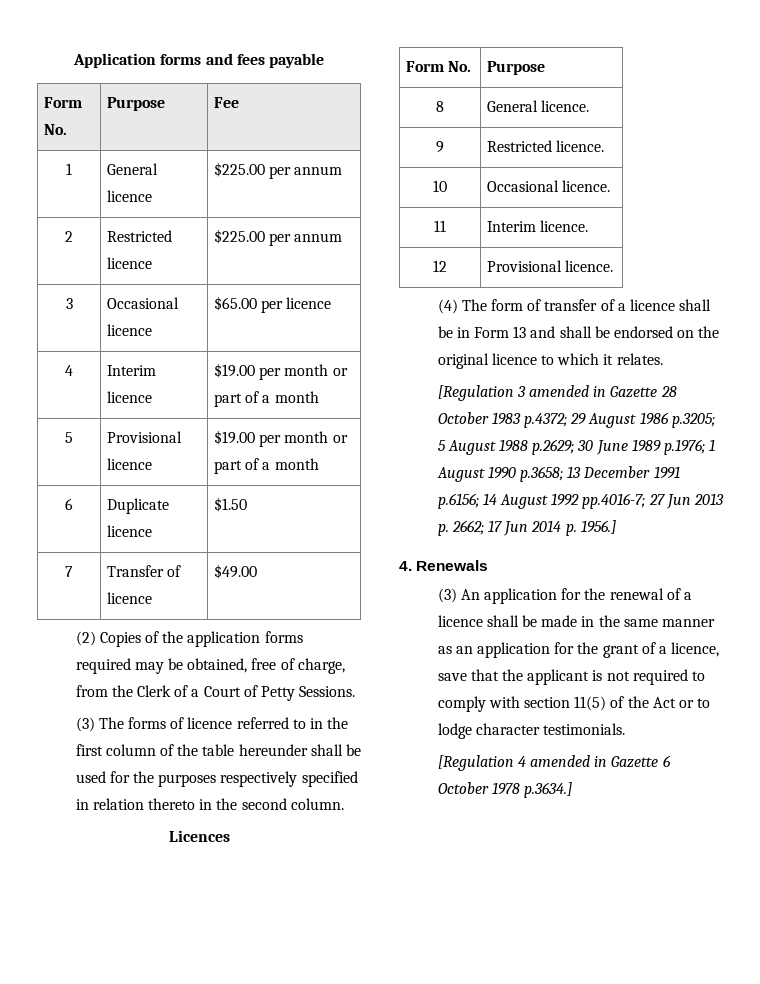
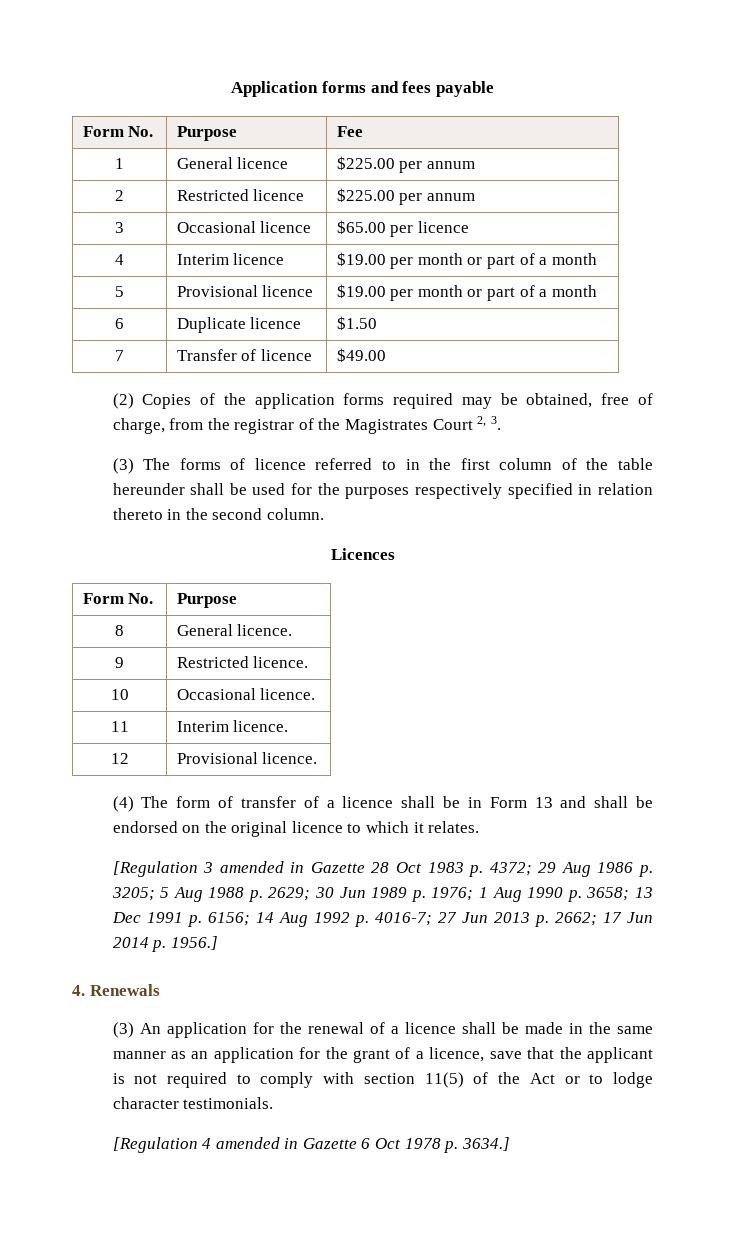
- (2) Copies of the application forms required may be obtained, free of charge, from the Clerk of a Court of Petty Sessions.
+ (2) Copies of the application forms required may be obtained, free of charge, from the registrar of the Magistrates Court 2, 3.
- [Regulation 3 amended in Gazette 28 October 1983 p.4372; 29 August 1986 p.3205; 5 August 1988 p.2629; 30 June 1989 p.1976; 1 August 1990 p.3658; 13 December 1991 p.6156; 14 August 1992 pp.4016-7; 27 Jun 2013 p. 2662; 17 Jun 2014 p. 1956.]
+ [Regulation 3 amended in Gazette 28 Oct 1983 p. 4372; 29 Aug 1986 p. 3205; 5 Aug 1988 p. 2629; 30 Jun 1989 p. 1976; 1 Aug 1990 p. 3658; 13 Dec 1991 p. 6156; 14 Aug 1992 p. 4016-7; 27 Jun 2013 p. 2662; 17 Jun 2014 p. 1956.]
- [Regulation 4 amended in Gazette 6 October 1978 p.3634.]
+ [Regulation 4 amended in Gazette 6 Oct 1978 p. 3634.]

